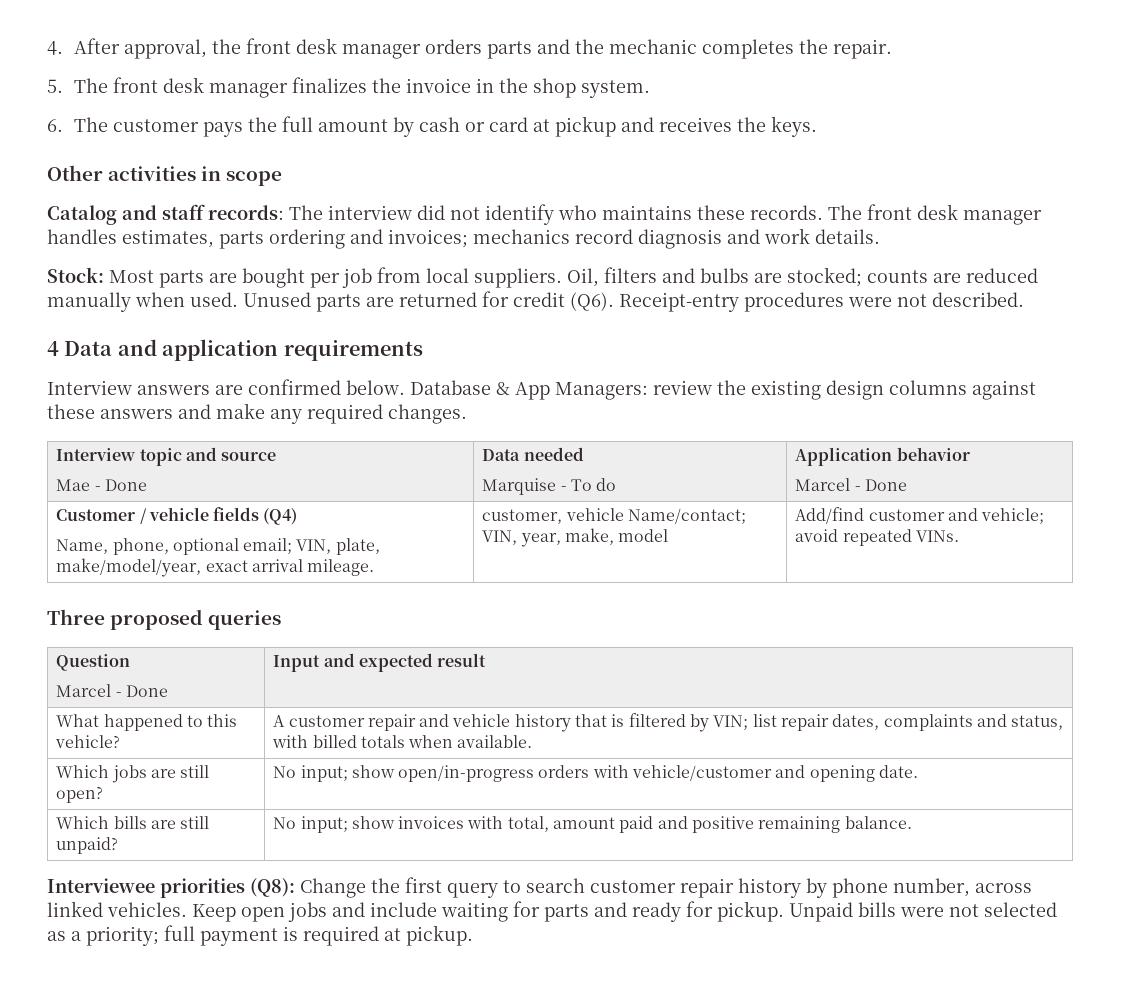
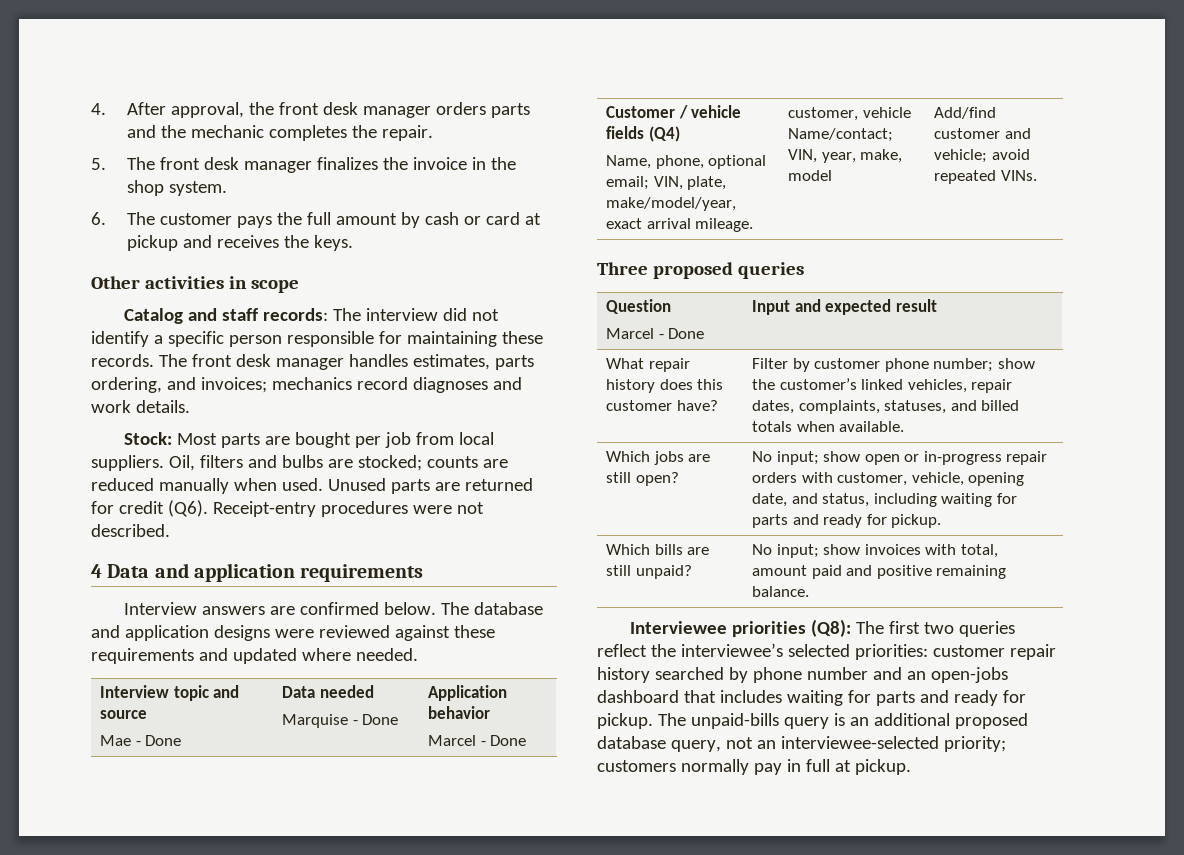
- Catalog and staff records: The interview did not identify who maintains these records.
+ Catalog and staff records: The interview did not identify a specific person responsible for maintaining these records.
- The front desk manager handles estimates, parts ordering and invoices; mechanics record diagnosis and work details.
+ The front desk manager handles estimates, parts ordering, and invoices; mechanics record diagnoses and work details.
- Database & App Managers: review the existing design columns against these answers and make any required changes.
+ The database and application designs were reviewed against these requirements and updated where needed.
  Interview topic and source
  Mae - Done | Data needed
- Marquise - To do | Application behavior
+ Marquise - Done | Application behavior
- What happened to this vehicle? | A customer repair and vehicle history that is filtered by VIN; list repair dates, complaints and status, with billed totals when available.
+ What repair history does this customer have? | Filter by customer phone number; show the customer’s linked vehicles, repair dates, complaints, statuses, and billed totals when available.
- Which jobs are still open? | No input; show open/in-progress orders with vehicle/customer and opening date.
+ Which jobs are still open? | No input; show open or in-progress repair orders with customer, vehicle, opening date, and status, including waiting for parts and ready for pickup.
- Interviewee priorities (Q8): Change the first query to search customer repair history by phone number, across linked vehicles. Keep open jobs and include waiting for parts and ready for pickup. Unpaid bills were not selected as a priority; full payment is required at pickup.
+ Interviewee priorities (Q8): The first two queries reflect the interviewee’s selected priorities: customer repair history searched by phone number and an open-jobs dashboard that includes waiting for parts and ready for pickup. The unpaid-bills query is an additional proposed database query, not an interviewee-selected priority; customers normally pay in full at pickup.

